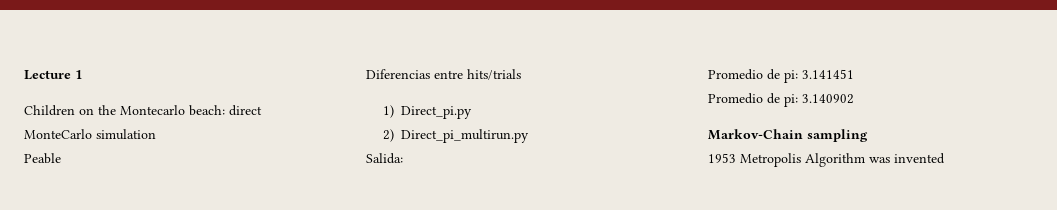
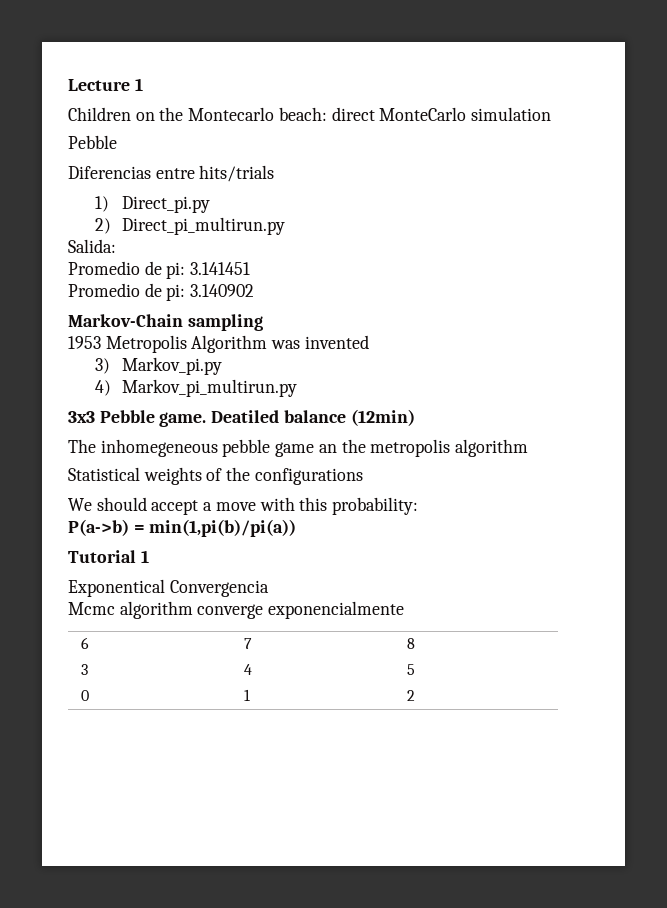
  Children on the Montecarlo beach: direct MonteCarlo simulation
- Peable
+ Pebble
+ 3) Markov_pi.py
+ 4) Markov_pi_multirun.py
+ 3x3 Pebble game. Deatiled balance (12min)
+ The inhomegeneous pebble game an the metropolis algorithm
+ Statistical weights of the configurations
+ We should accept a move with this probability:
+ P(a->b) = min(1,pi(b)/pi(a))
+ Tutorial 1
+ Exponentical Convergencia
+ Mcmc algorithm converge exponencialmente
+ 6 | 7 | 8
+ 3 | 4 | 5
+ 0 | 1 | 2

